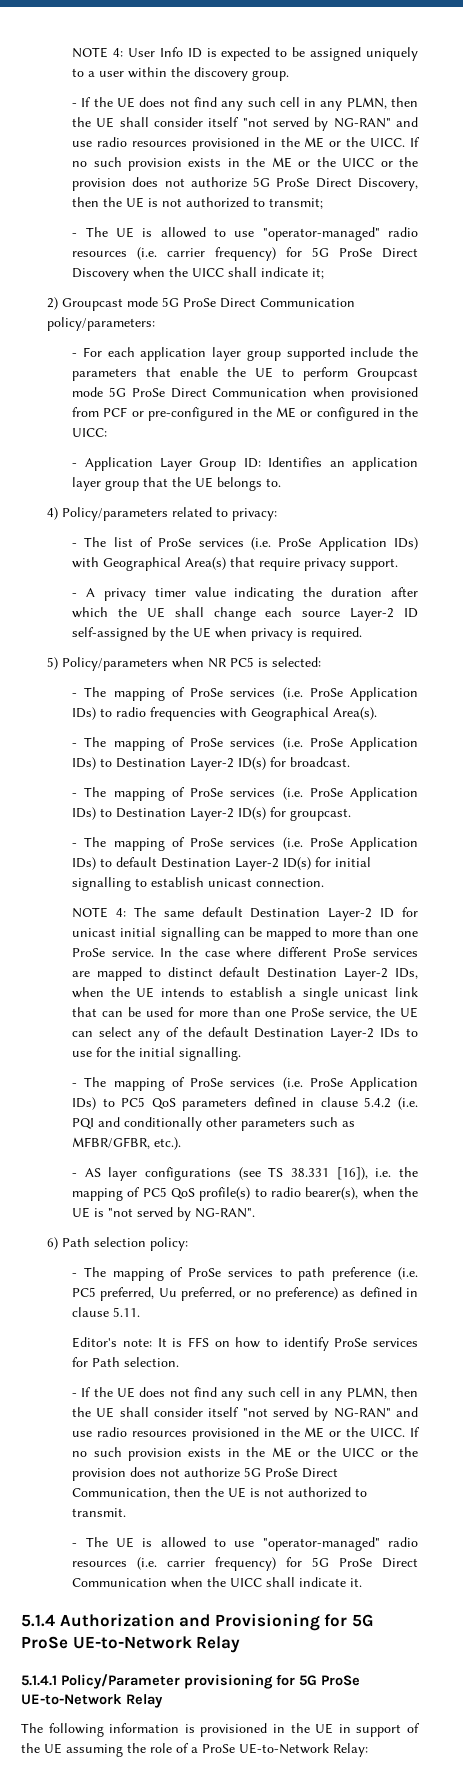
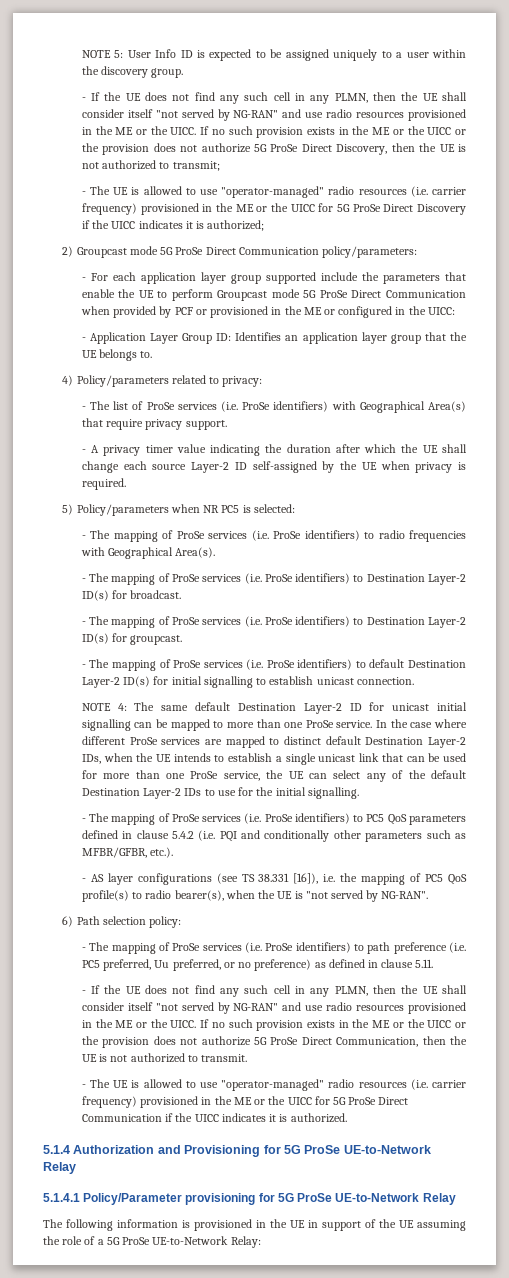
- NOTE 4: User Info ID is expected to be assigned uniquely to a user within the discovery group.
+ NOTE 5: User Info ID is expected to be assigned uniquely to a user within the discovery group.
- - The UE is allowed to use "operator-managed" radio resources (i.e. carrier frequency) for 5G ProSe Direct Discovery when the UICC shall indicate it;
+ - The UE is allowed to use "operator-managed" radio resources (i.e. carrier frequency) provisioned in the ME or the UICC for 5G ProSe Direct Discovery if the UICC indicates it is authorized;
- - For each application layer group supported include the parameters that enable the UE to perform Groupcast mode 5G ProSe Direct Communication when provisioned from PCF or pre-configured in the ME or configured in the UICC:
+ - For each application layer group supported include the parameters that enable the UE to perform Groupcast mode 5G ProSe Direct Communication when provided by PCF or provisioned in the ME or configured in the UICC:
- - The list of ProSe services (i.e. ProSe Application IDs) with Geographical Area(s) that require privacy support.
+ - The list of ProSe services (i.e. ProSe identifiers) with Geographical Area(s) that require privacy support.
- - The mapping of ProSe services (i.e. ProSe Application IDs) to radio frequencies with Geographical Area(s).
+ - The mapping of ProSe services (i.e. ProSe identifiers) to radio frequencies with Geographical Area(s).
- - The mapping of ProSe services (i.e. ProSe Application IDs) to Destination Layer-2 ID(s) for broadcast.
+ - The mapping of ProSe services (i.e. ProSe identifiers) to Destination Layer-2 ID(s) for broadcast.
- - The mapping of ProSe services (i.e. ProSe Application IDs) to Destination Layer-2 ID(s) for groupcast.
+ - The mapping of ProSe services (i.e. ProSe identifiers) to Destination Layer-2 ID(s) for groupcast.
- - The mapping of ProSe services (i.e. ProSe Application IDs) to default Destination Layer-2 ID(s) for initial signalling to establish unicast connection.
+ - The mapping of ProSe services (i.e. ProSe identifiers) to default Destination Layer-2 ID(s) for initial signalling to establish unicast connection.
- - The mapping of ProSe services (i.e. ProSe Application IDs) to PC5 QoS parameters defined in clause 5.4.2 (i.e. PQI and conditionally other parameters such as MFBR/GFBR, etc.).
+ - The mapping of ProSe services (i.e. ProSe identifiers) to PC5 QoS parameters defined in clause 5.4.2 (i.e. PQI and conditionally other parameters such as MFBR/GFBR, etc.).
- - The mapping of ProSe services to path preference (i.e. PC5 preferred, Uu preferred, or no preference) as defined in clause 5.11.
+ - The mapping of ProSe services (i.e. ProSe identifiers) to path preference (i.e. PC5 preferred, Uu preferred, or no preference) as defined in clause 5.11.
- Editor's note: It is FFS on how to identify ProSe services for Path selection.
- - The UE is allowed to use "operator-managed" radio resources (i.e. carrier frequency) for 5G ProSe Direct Communication when the UICC shall indicate it.
+ - The UE is allowed to use "operator-managed" radio resources (i.e. carrier frequency) provisioned in the ME or the UICC for 5G ProSe Direct Communication if the UICC indicates it is authorized.
- The following information is provisioned in the UE in support of the UE assuming the role of a ProSe UE-to-Network Relay:
+ The following information is provisioned in the UE in support of the UE assuming the role of a 5G ProSe UE-to-Network Relay:

